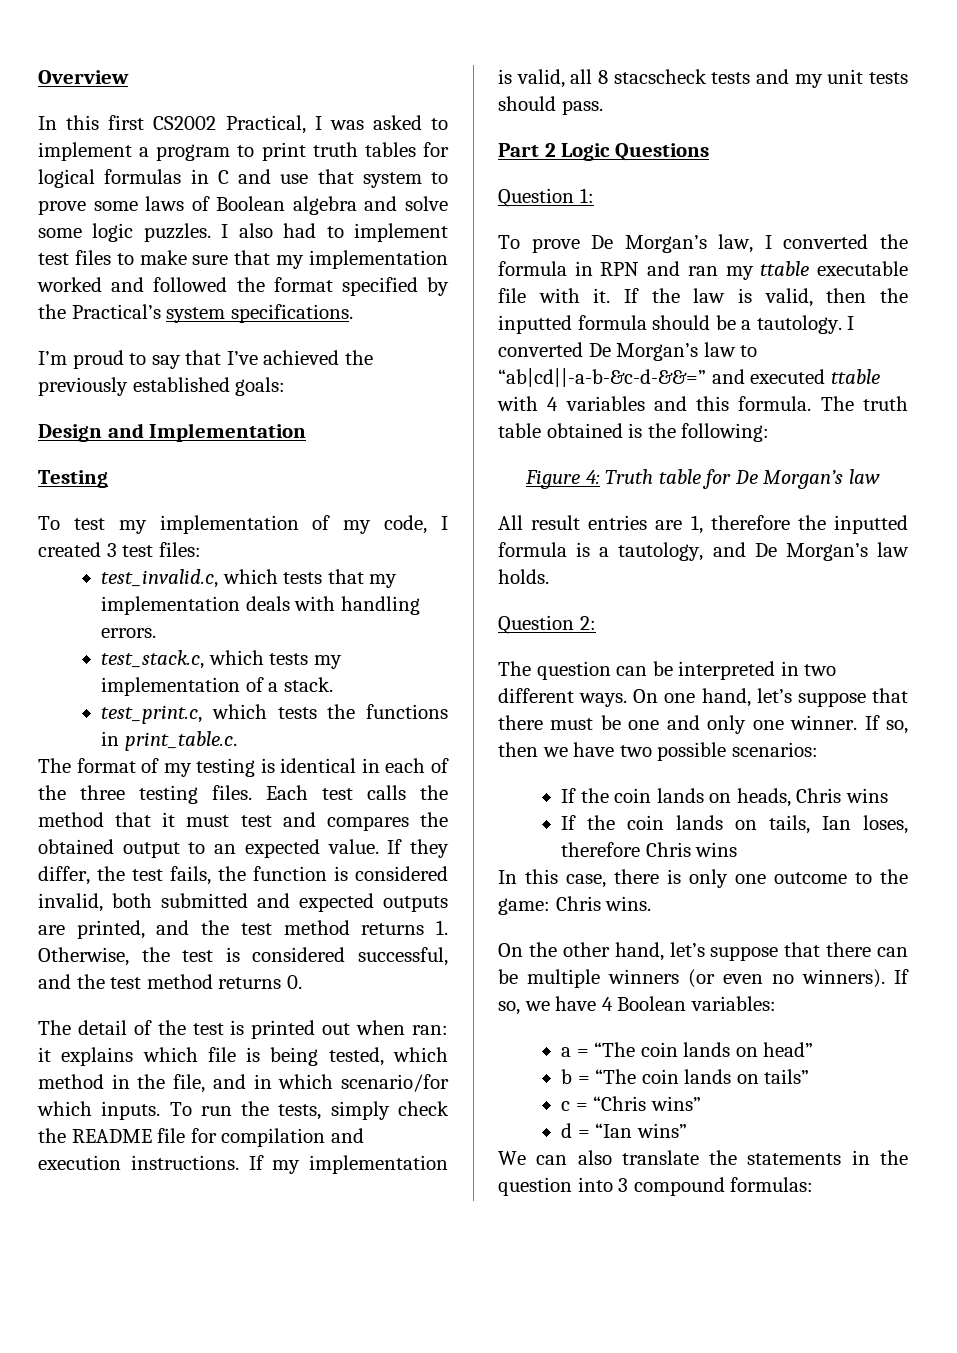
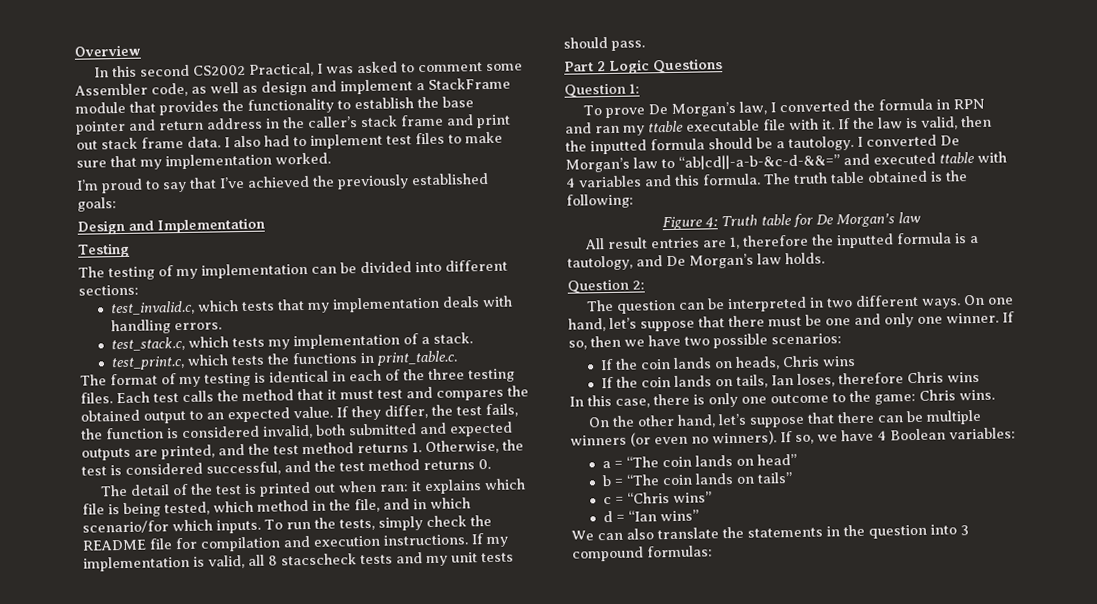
- In this first CS2002 Practical, I was asked to implement a program to print truth tables for logical formulas in C and use that system to prove some laws of Boolean algebra and solve some logic puzzles.
+ In this second CS2002 Practical, I was asked to comment some Assembler code, as well as design and implement a StackFrame module that provides the functionality to establish the base pointer and return address in the caller’s stack frame and print out stack frame data.
- I also had to implement test files to make sure that my implementation worked and followed the format specified by the Practical’s system specifications.
+ I also had to implement test files to make sure that my implementation worked.
- To test my implementation of my code, I created 3 test files:
+ The testing of my implementation can be divided into different sections:

